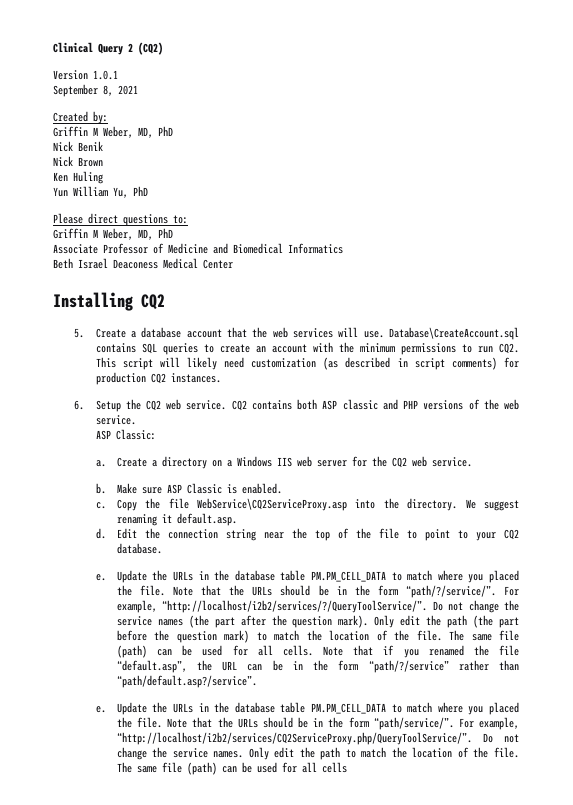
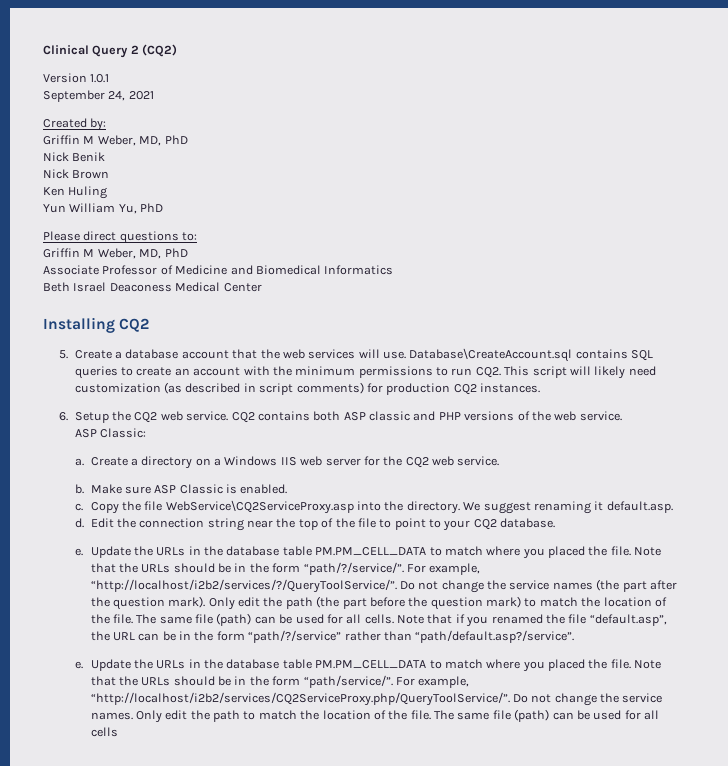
- September 8, 2021
+ September 24, 2021

